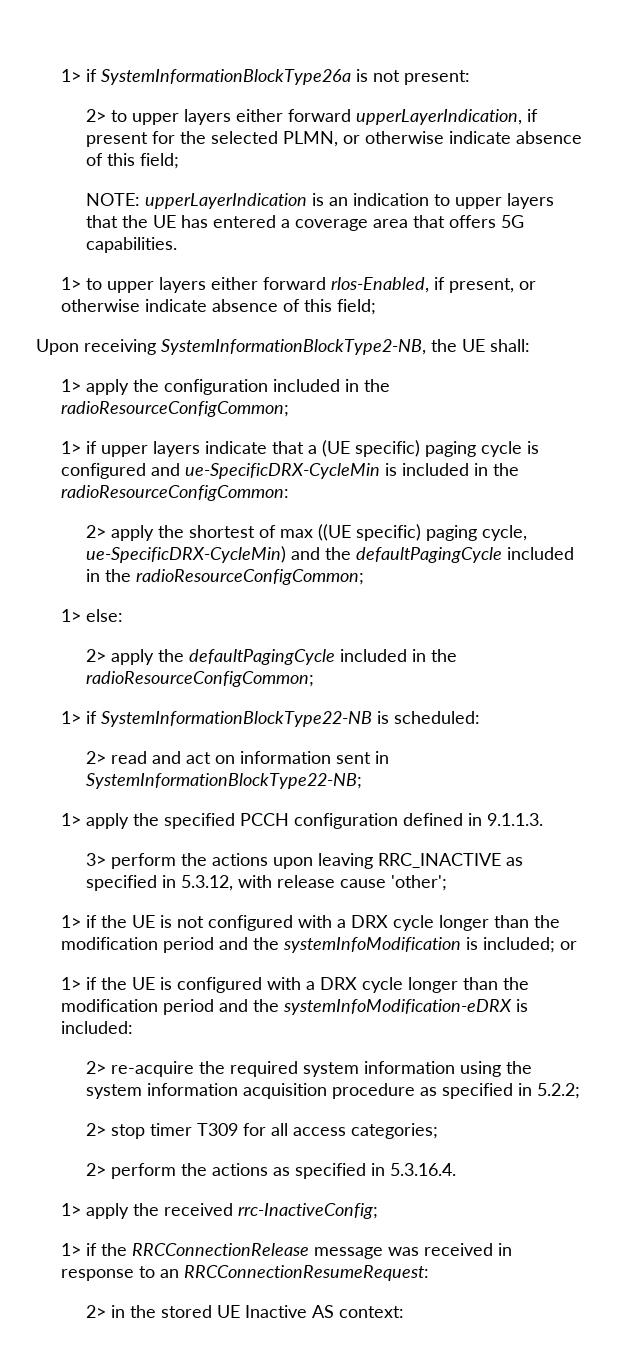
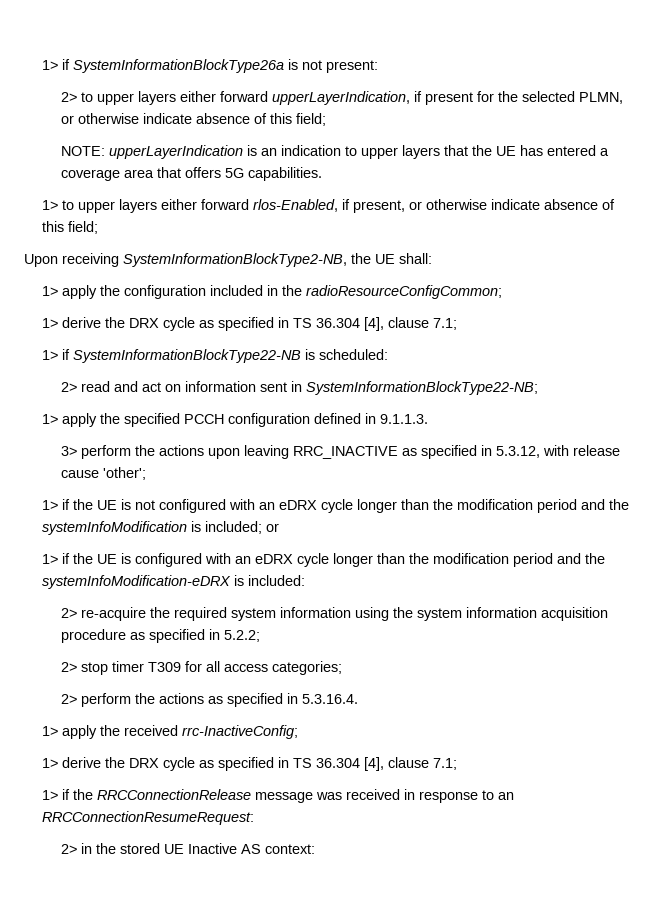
  1> apply the configuration included in the radioResourceConfigCommon;
- 1> if upper layers indicate that a (UE specific) paging cycle is configured and ue-SpecificDRX-CycleMin is included in the radioResourceConfigCommon:
- 2> apply the shortest of max ((UE specific) paging cycle, ue-SpecificDRX-CycleMin) and the defaultPagingCycle included in the radioResourceConfigCommon;
- 1> else:
- 2> apply the defaultPagingCycle included in the radioResourceConfigCommon;
+ 1> derive the DRX cycle as specified in TS 36.304 [4], clause 7.1;
- 1> if the UE is not configured with a DRX cycle longer than the modification period and the systemInfoModification is included; or
+ 1> if the UE is not configured with an eDRX cycle longer than the modification period and the systemInfoModification is included; or
- 1> if the UE is configured with a DRX cycle longer than the modification period and the systemInfoModification-eDRX is included:
+ 1> if the UE is configured with an eDRX cycle longer than the modification period and the systemInfoModification-eDRX is included:
  1> apply the received rrc-InactiveConfig;
+ 1> derive the DRX cycle as specified in TS 36.304 [4], clause 7.1;

